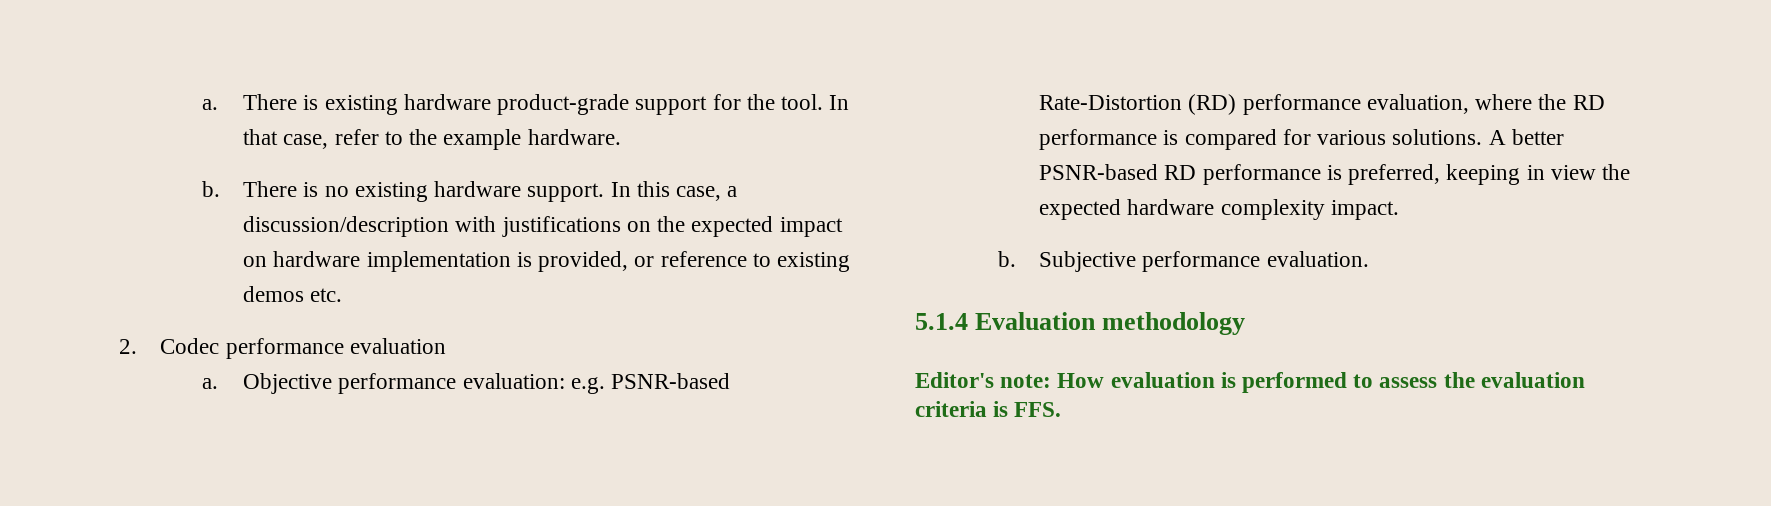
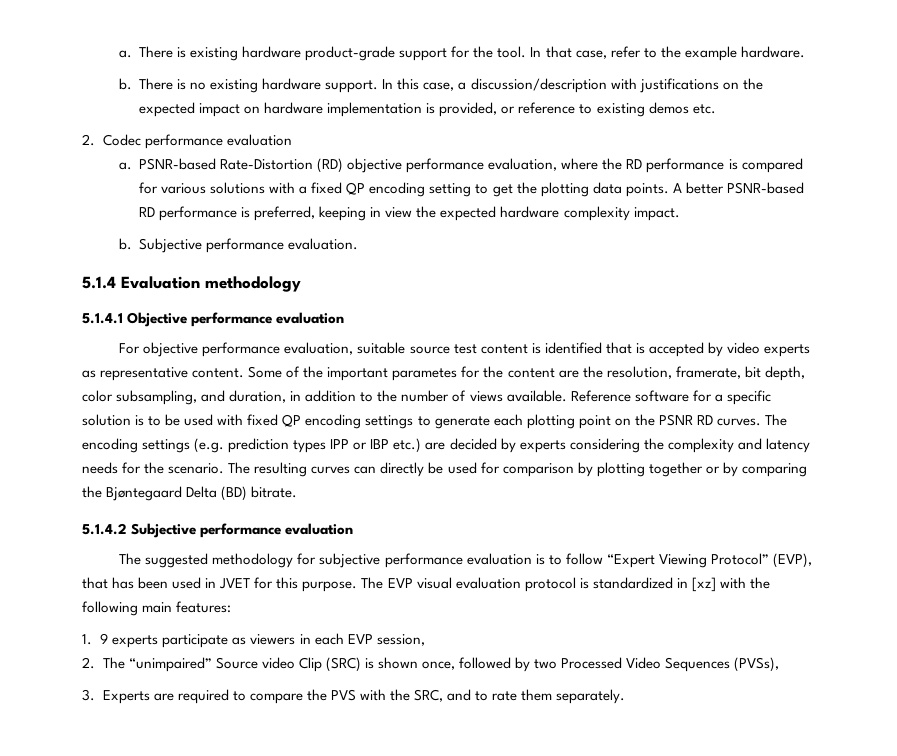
- Objective performance evaluation: e.g. PSNR-based Rate-Distortion (RD) performance evaluation, where the RD performance is compared for various solutions.
+ PSNR-based Rate-Distortion (RD) objective performance evaluation, where the RD performance is compared for various solutions with a fixed QP encoding setting to get the plotting data points.
- Editor's note: How evaluation is performed to assess the evaluation criteria is FFS.
+ 5.1.4.1 Objective performance evaluation
+ For objective performance evaluation, suitable source test content is identified that is accepted by video experts as representative content. Some of the important parametes for the content are the resolution, framerate, bit depth, color subsampling, and duration, in addition to the number of views available. Reference software for a specific solution is to be used with fixed QP encoding settings to generate each plotting point on the PSNR RD curves. The encoding settings (e.g. prediction types IPP or IBP etc.) are decided by experts considering the complexity and latency needs for the scenario. The resulting curves can directly be used for comparison by plotting together or by comparing the Bjøntegaard Delta (BD) bitrate.
+ 5.1.4.2 Subjective performance evaluation
+ The suggested methodology for subjective performance evaluation is to follow “Expert Viewing Protocol” (EVP), that has been used in JVET for this purpose. The EVP visual evaluation protocol is standardized in [xz] with the following main features:
+ 1. 9 experts participate as viewers in each EVP session,
+ 2. The “unimpaired” Source video Clip (SRC) is shown once, followed by two Processed Video Sequences (PVSs),
+ 3. Experts are required to compare the PVS with the SRC, and to rate them separately.

